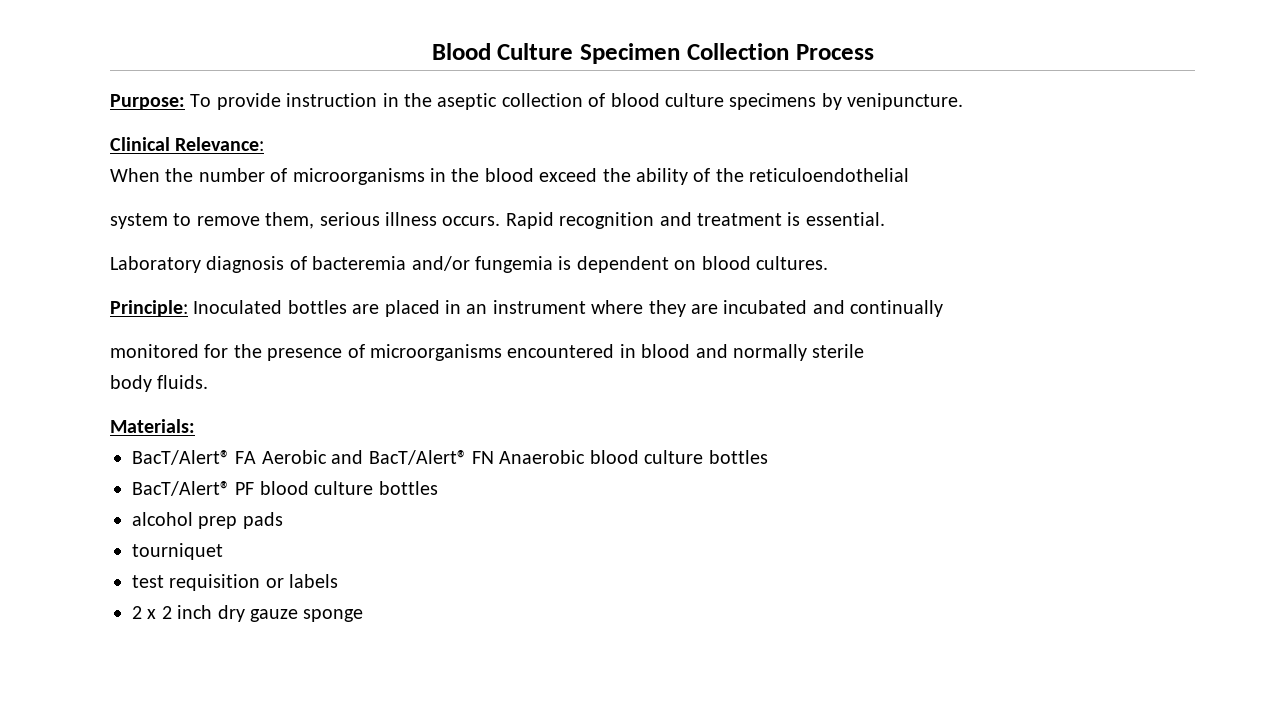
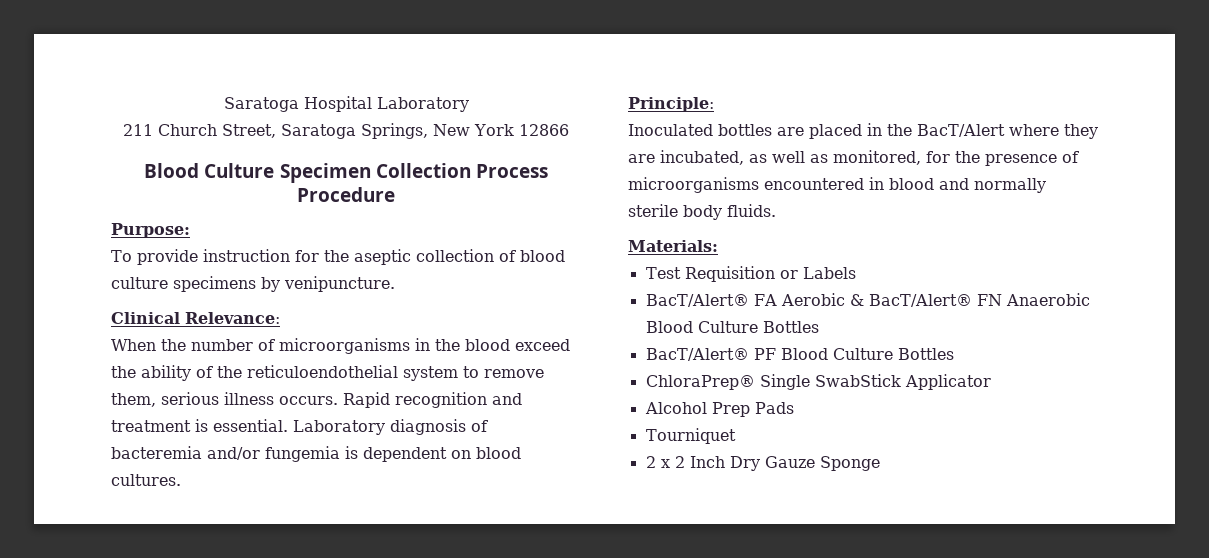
+ Saratoga Hospital Laboratory
+ 211 Church Street, Saratoga Springs, New York 12866
- Blood Culture Specimen Collection Process
+ Blood Culture Specimen Collection Process Procedure
- Purpose: To provide instruction in the aseptic collection of blood culture specimens by venipuncture.
+ Purpose:
+ To provide instruction for the aseptic collection of blood culture specimens by venipuncture.
- When the number of microorganisms in the blood exceed the ability of the reticuloendothelial
- system to remove them, serious illness occurs.
+ When the number of microorganisms in the blood exceed the ability of the reticuloendothelial system to remove them, serious illness occurs.
- Rapid recognition and treatment is essential.
- Laboratory diagnosis of bacteremia and/or fungemia is dependent on blood cultures.
+ Rapid recognition and treatment is essential. Laboratory diagnosis of bacteremia and/or fungemia is dependent on blood cultures.
- Principle: Inoculated bottles are placed in an instrument where they are incubated and continually
- monitored for the presence of microorganisms encountered in blood and normally sterile
- body fluids.
+ Principle:
+ Inoculated bottles are placed in the BacT/Alert where they are incubated, as well as monitored, for the presence of microorganisms encountered in blood and normally sterile body fluids.
+ Test Requisition or Labels
- BacT/Alert® FA Aerobic and BacT/Alert® FN Anaerobic blood culture bottles
+ BacT/Alert® FA Aerobic & BacT/Alert® FN Anaerobic Blood Culture Bottles
- BacT/Alert® PF blood culture bottles
- alcohol prep pads
- tourniquet
- test requisition or labels
+ BacT/Alert® PF Blood Culture Bottles
+ ChloraPrep® Single SwabStick Applicator
+ Alcohol Prep Pads
+ Tourniquet
- 2 x 2 inch dry gauze sponge
+ 2 x 2 Inch Dry Gauze Sponge

